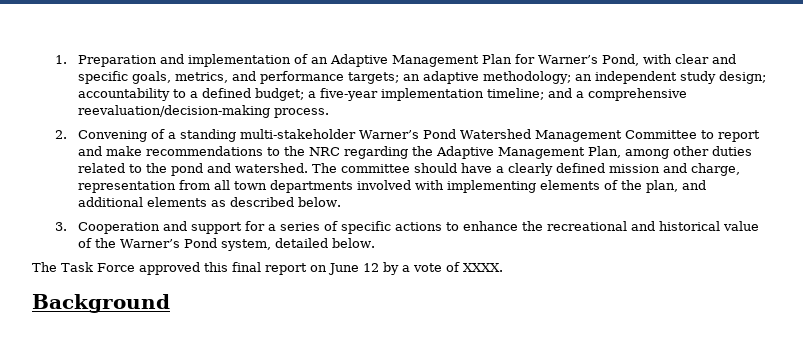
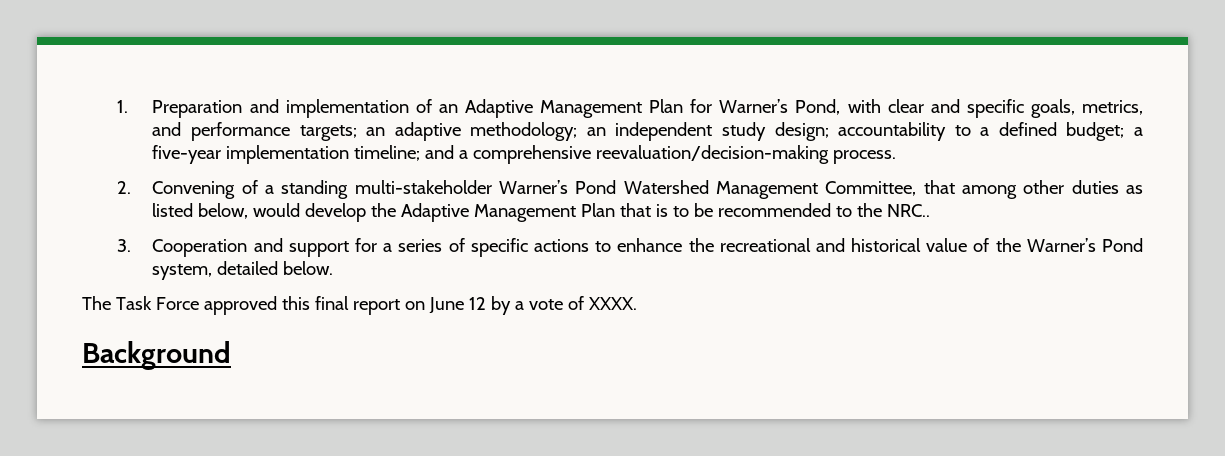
- 2. Convening of a standing multi-stakeholder Warner’s Pond Watershed Management Committee to report and make recommendations to the NRC regarding the Adaptive Management Plan, among other duties related to the pond and watershed. The committee should have a clearly defined mission and charge, representation from all town departments involved with implementing elements of the plan, and additional elements as described below.
+ 2. Convening of a standing multi-stakeholder Warner’s Pond Watershed Management Committee, that among other duties as listed below, would develop the Adaptive Management Plan that is to be recommended to the NRC..

